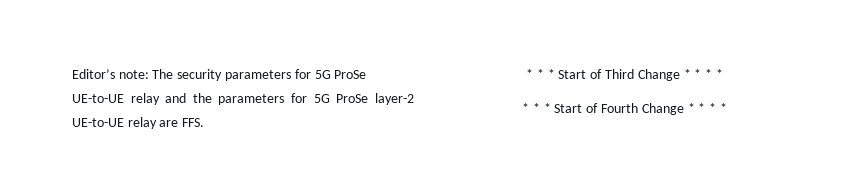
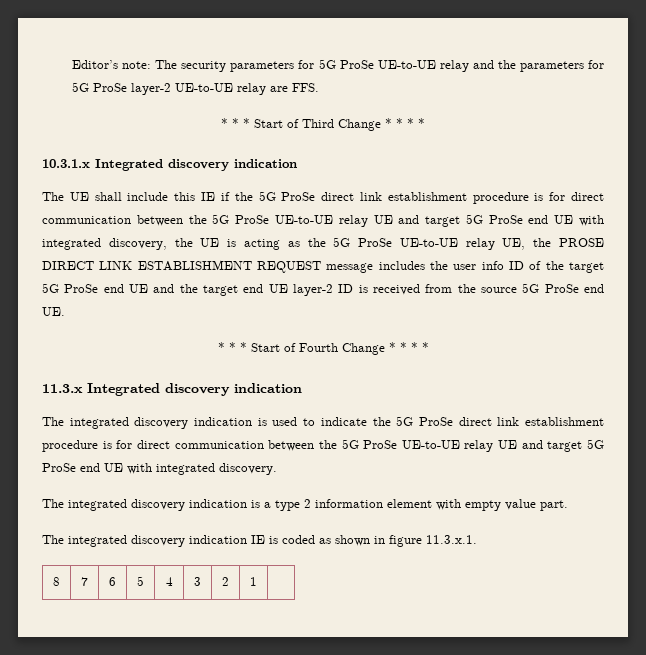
+ 10.3.1.x Integrated discovery indication
+ The UE shall include this IE if the 5G ProSe direct link establishment procedure is for direct communication between the 5G ProSe UE-to-UE relay UE and target 5G ProSe end UE with integrated discovery, the UE is acting as the 5G ProSe UE-to-UE relay UE, the PROSE DIRECT LINK ESTABLISHMENT REQUEST message includes the user info ID of the target 5G ProSe end UE and the target end UE layer-2 ID is received from the source 5G ProSe end UE.
+ 11.3.x Integrated discovery indication
+ The integrated discovery indication is used to indicate the 5G ProSe direct link establishment procedure is for direct communication between the 5G ProSe UE-to-UE relay UE and target 5G ProSe end UE with integrated discovery.
+ The integrated discovery indication is a type 2 information element with empty value part.
+ The integrated discovery indication IE is coded as shown in figure 11.3.x.1.
+ 8 | 7 | 6 | 5 | 4 | 3 | 2 | 1 |

